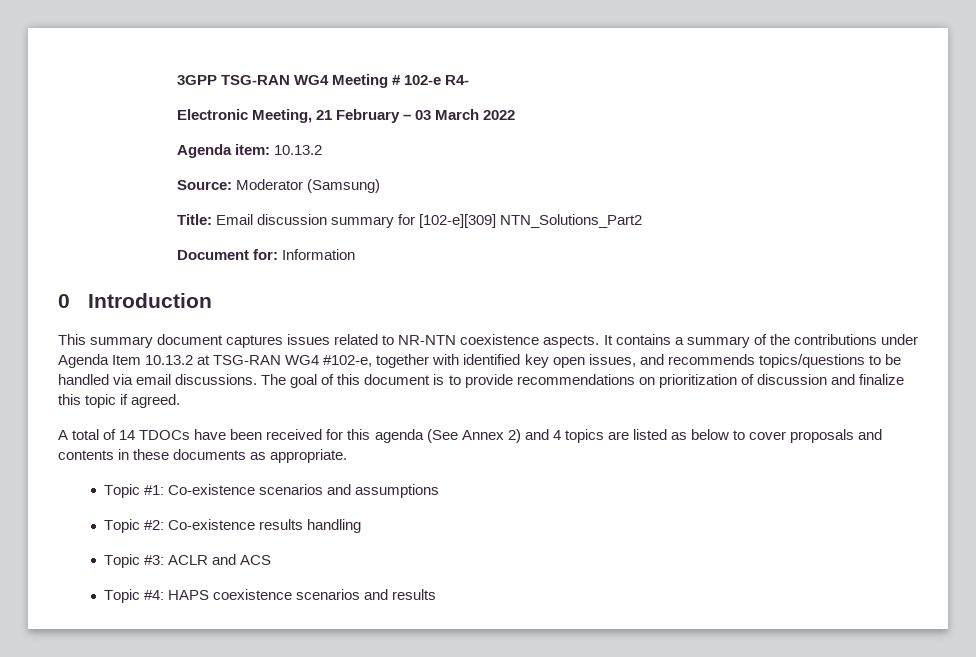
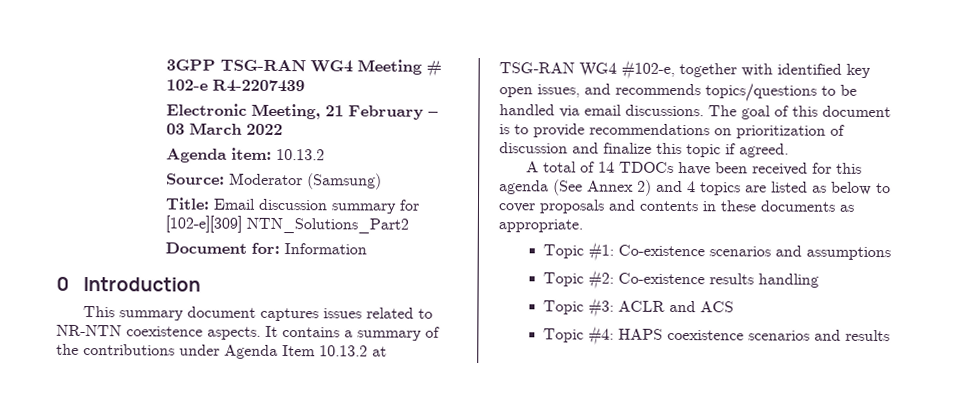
- 3GPP TSG-RAN WG4 Meeting # 102-e R4-
+ 3GPP TSG-RAN WG4 Meeting # 102-e R4-2207439

